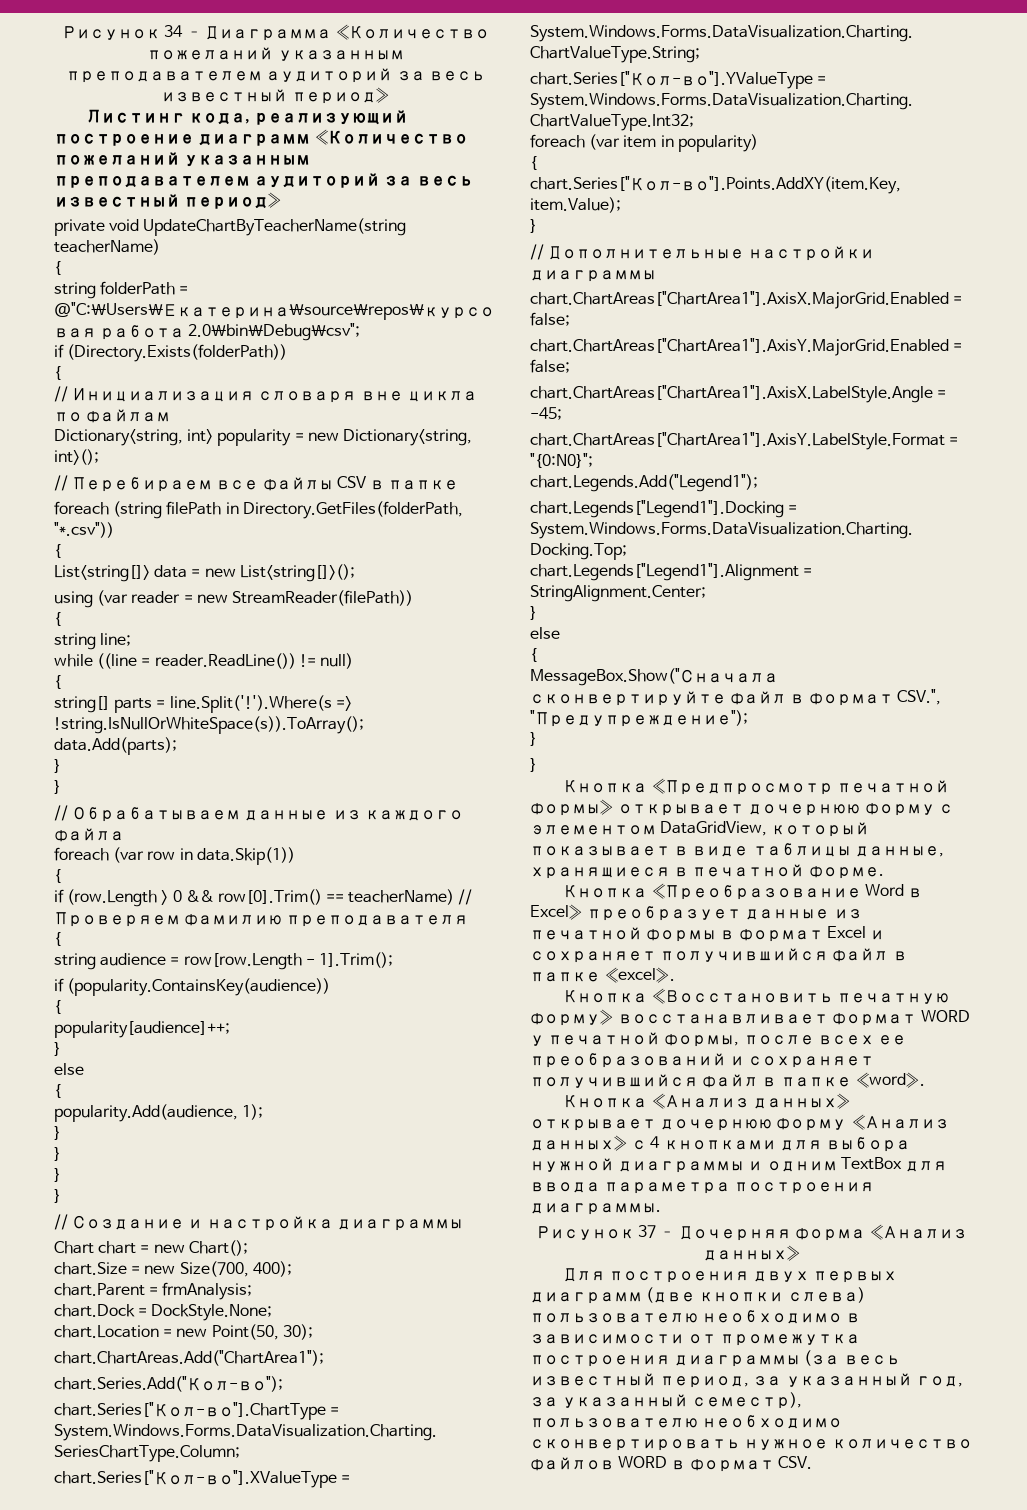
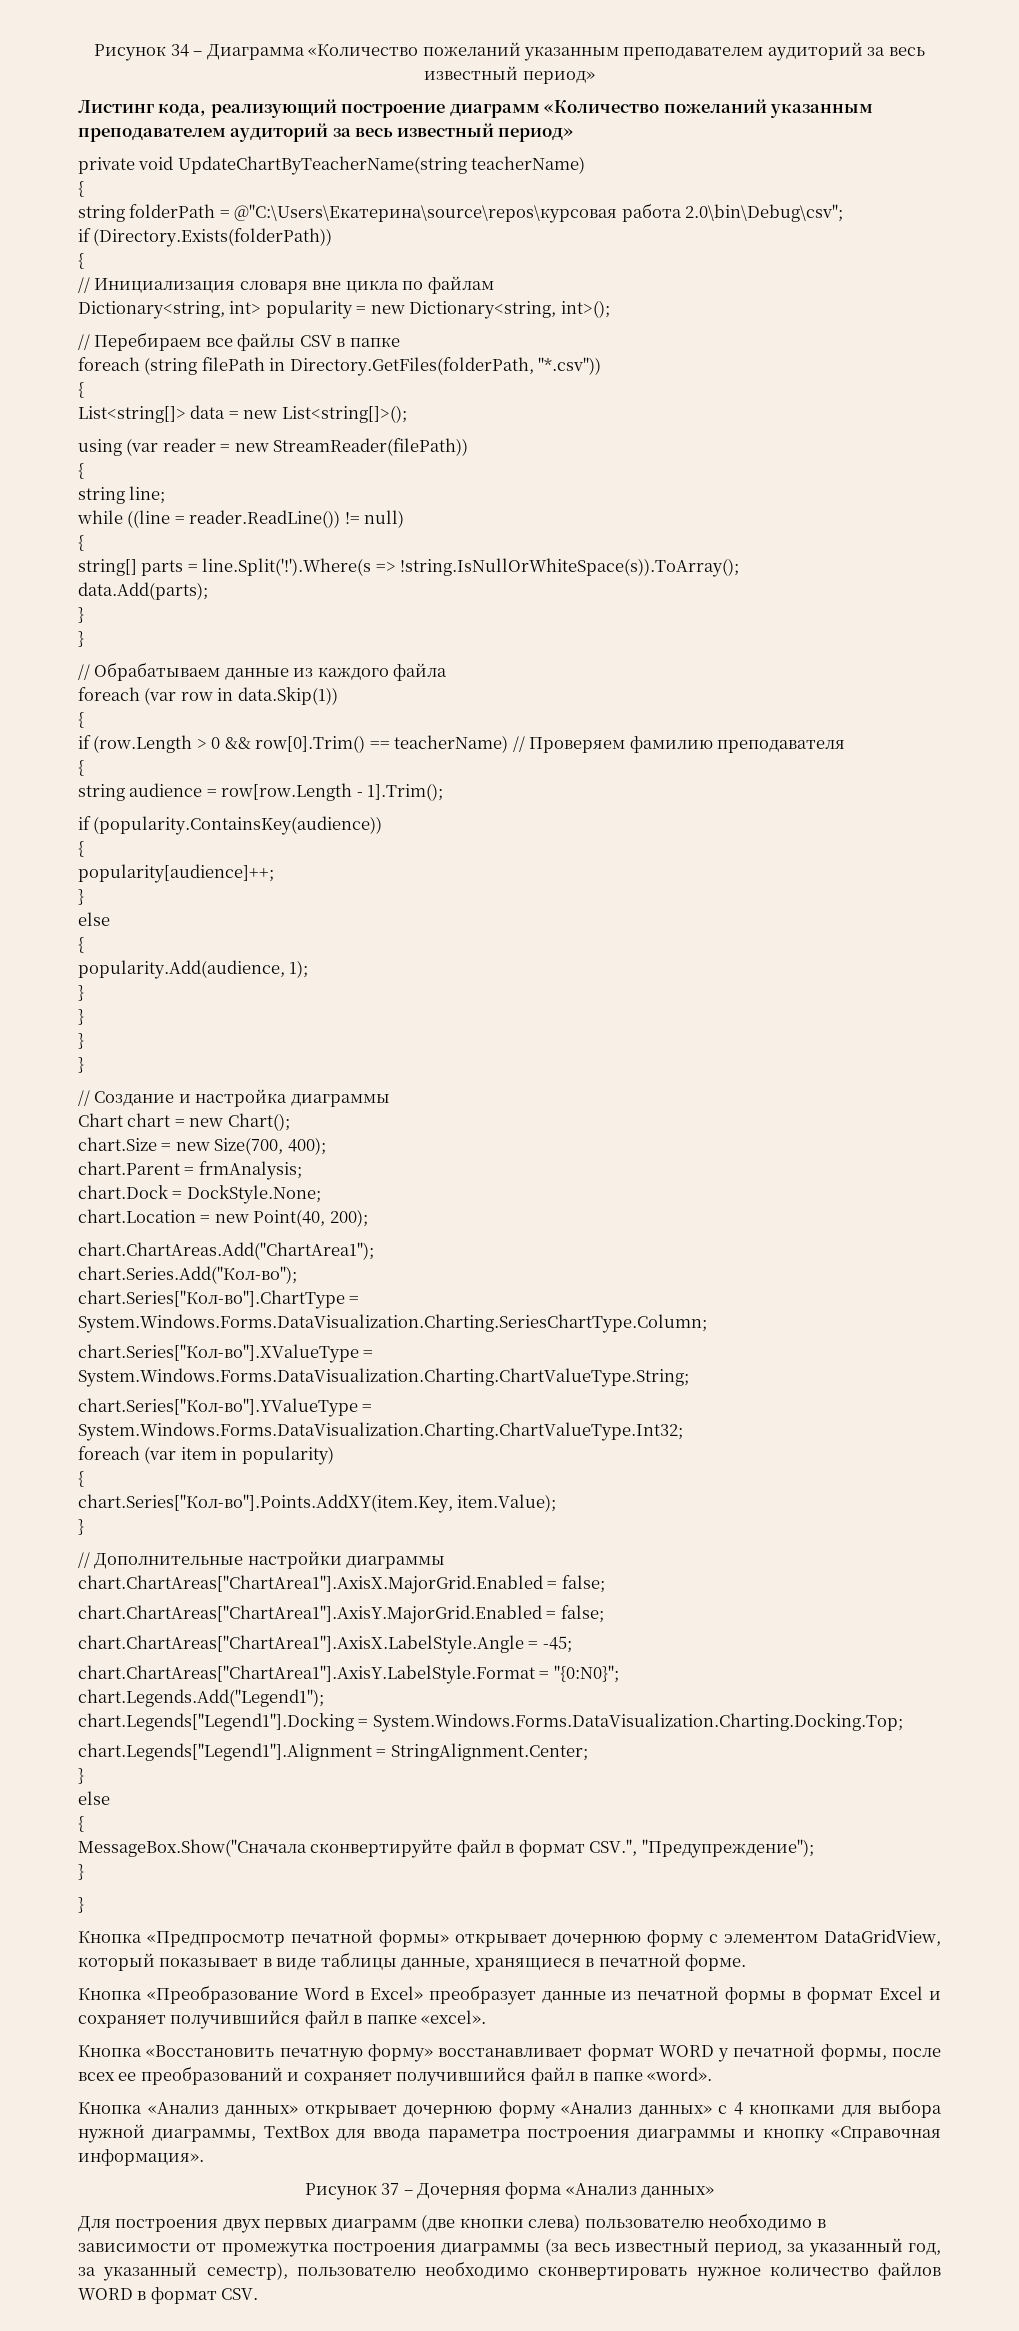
- chart.Location = new Point(50, 30);
+ chart.Location = new Point(40, 200);
- Кнопка «Анализ данных» открывает дочернюю форму «Анализ данных» с 4 кнопками для выбора нужной диаграммы и одним TextBox для ввода параметра построения диаграммы.
+ Кнопка «Анализ данных» открывает дочернюю форму «Анализ данных» с 4 кнопками для выбора нужной диаграммы, TextBox для ввода параметра построения диаграммы и кнопку «Справочная информация».

